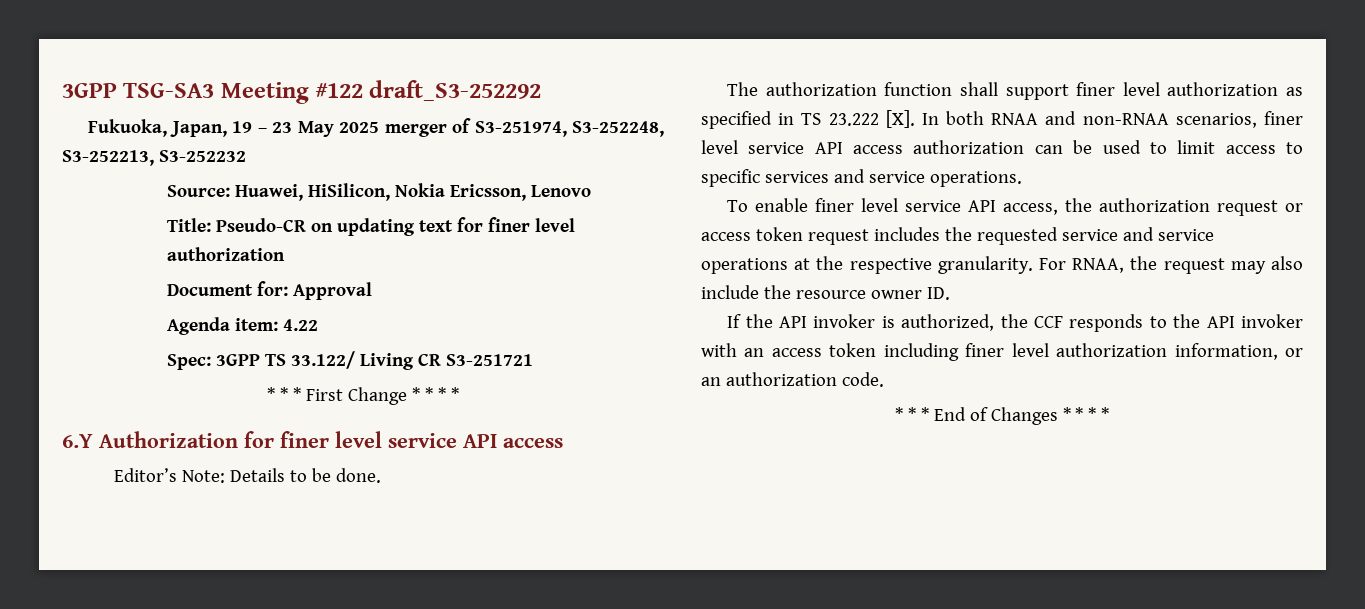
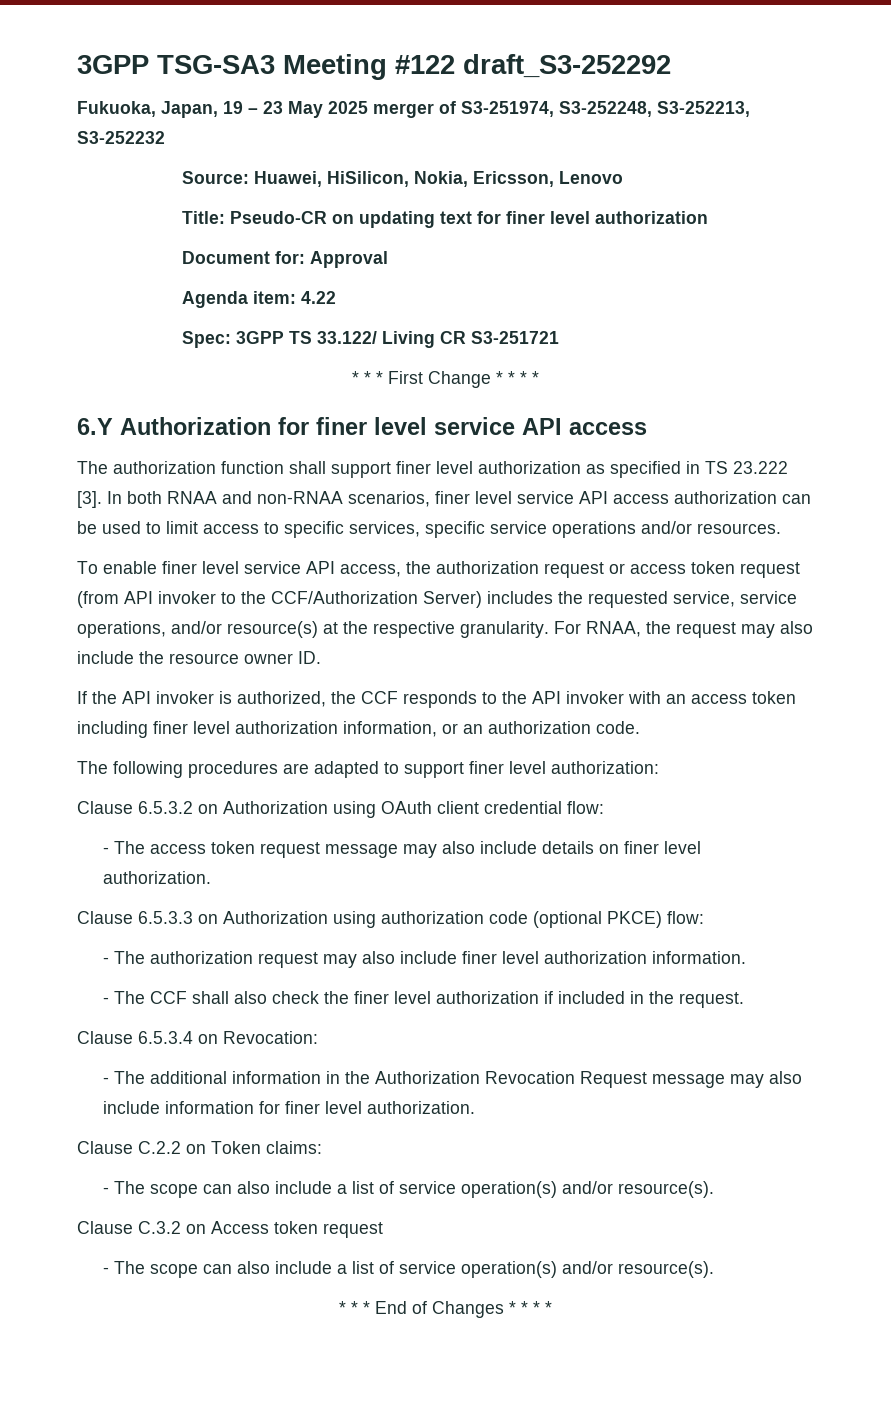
- Source: Huawei, HiSilicon, Nokia Ericsson, Lenovo
+ Source: Huawei, HiSilicon, Nokia, Ericsson, Lenovo
- Editor’s Note: Details to be done.
- The authorization function shall support finer level authorization as specified in TS 23.222 [X]. In both RNAA and non-RNAA scenarios, finer level service API access authorization can be used to limit access to specific services and service operations.
+ The authorization function shall support finer level authorization as specified in TS 23.222 [3]. In both RNAA and non-RNAA scenarios, finer level service API access authorization can be used to limit access to specific services, specific service operations and/or resources.
- To enable finer level service API access, the authorization request or access token request includes the requested service and service operations at the respective granularity.
+ To enable finer level service API access, the authorization request or access token request (from API invoker to the CCF/Authorization Server) includes the requested service, service operations, and/or resource(s) at the respective granularity.
+ The following procedures are adapted to support finer level authorization:
+ Clause 6.5.3.2 on Authorization using OAuth client credential flow:
+ - The access token request message may also include details on finer level authorization.
+ Clause 6.5.3.3 on Authorization using authorization code (optional PKCE) flow:
+ - The authorization request may also include finer level authorization information.
+ - The CCF shall also check the finer level authorization if included in the request.
+ Clause 6.5.3.4 on Revocation:
+ - The additional information in the Authorization Revocation Request message may also include information for finer level authorization.
+ Clause C.2.2 on Token claims:
+ - The scope can also include a list of service operation(s) and/or resource(s).
+ Clause C.3.2 on Access token request
+ - The scope can also include a list of service operation(s) and/or resource(s).

